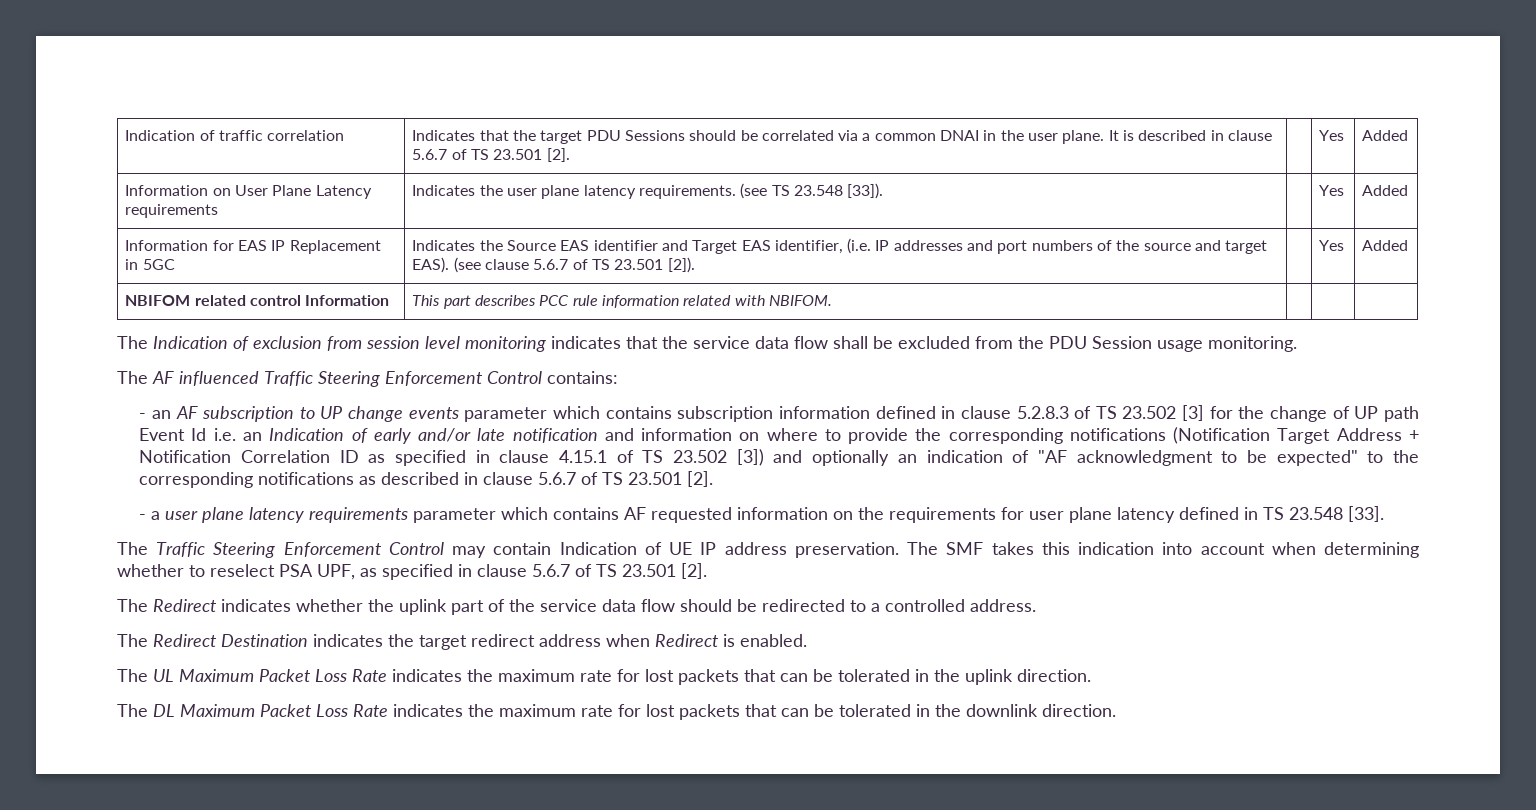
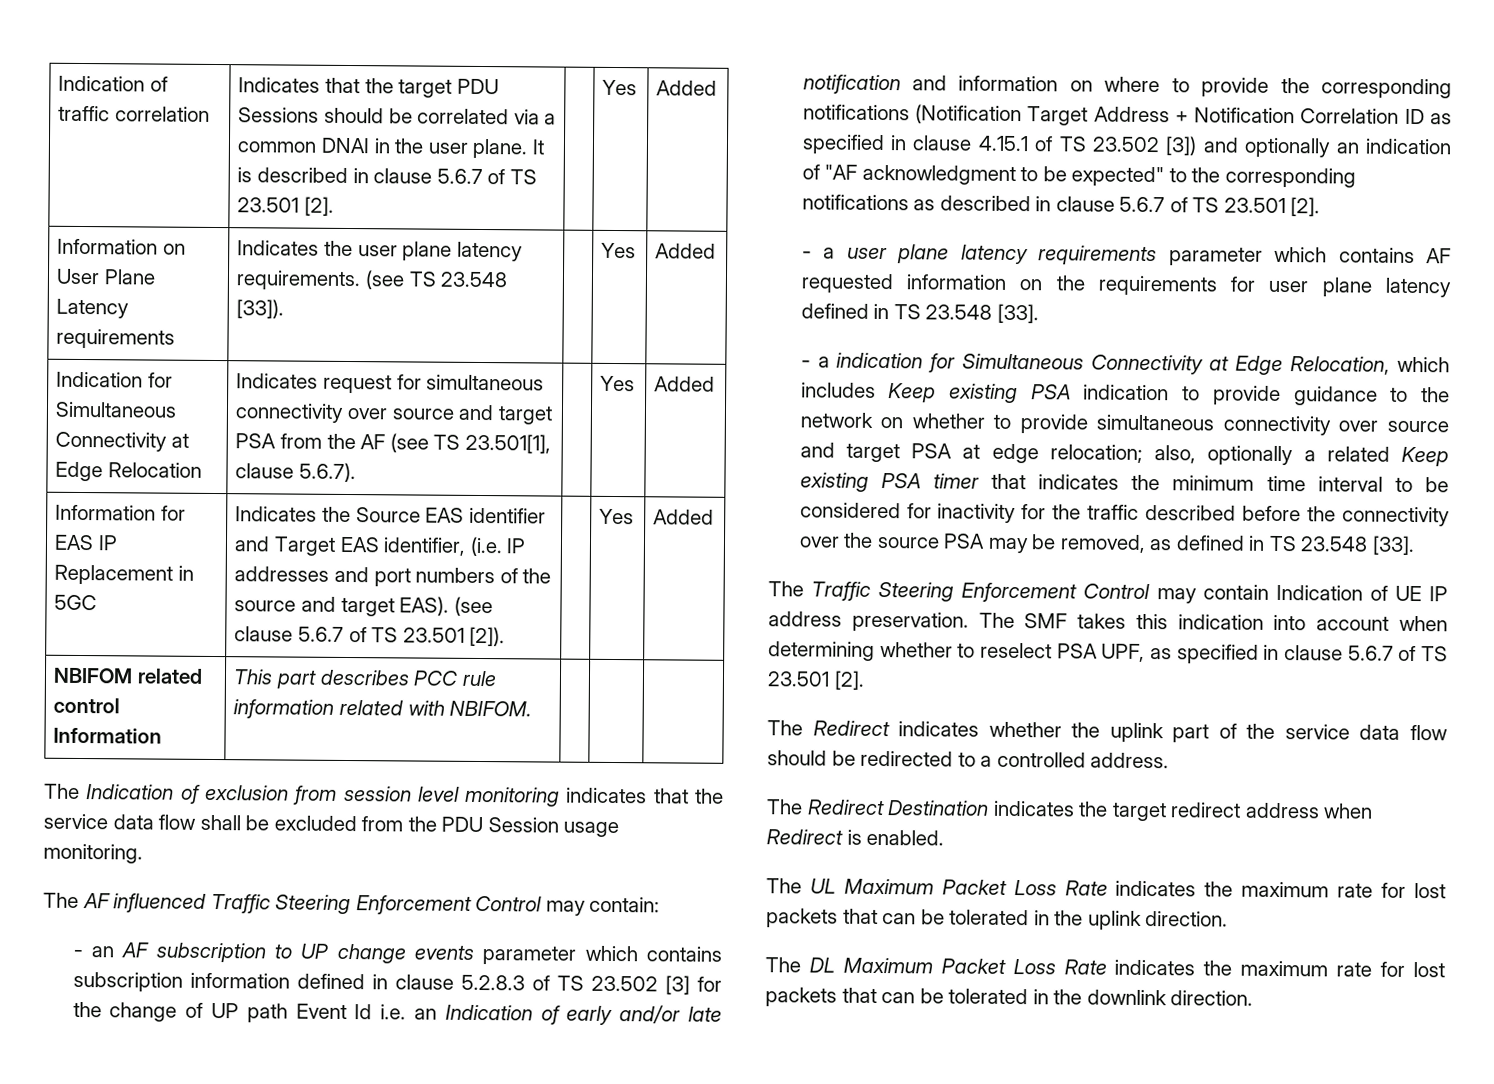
+ Indication for Simultaneous Connectivity at Edge Relocation | Indicates request for simultaneous connectivity over source and target PSA from the AF (see TS 23.501[1], clause 5.6.7). | | Yes | Added
- The AF influenced Traffic Steering Enforcement Control contains:
+ The AF influenced Traffic Steering Enforcement Control may contain:
+ - a indication for Simultaneous Connectivity at Edge Relocation, which includes Keep existing PSA indication to provide guidance to the network on whether to provide simultaneous connectivity over source and target PSA at edge relocation; also, optionally a related Keep existing PSA timer that indicates the minimum time interval to be considered for inactivity for the traffic described before the connectivity over the source PSA may be removed, as defined in TS 23.548 [33].

